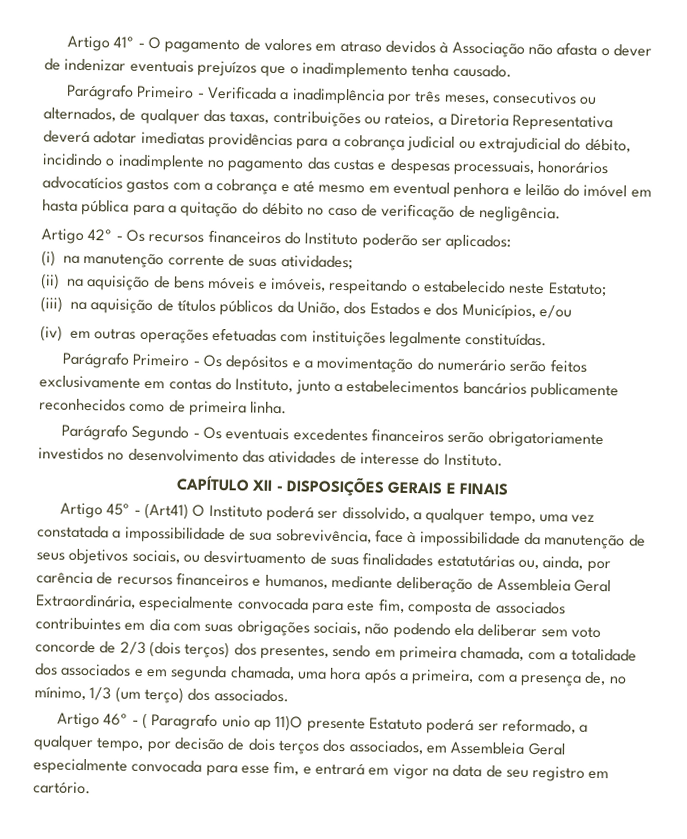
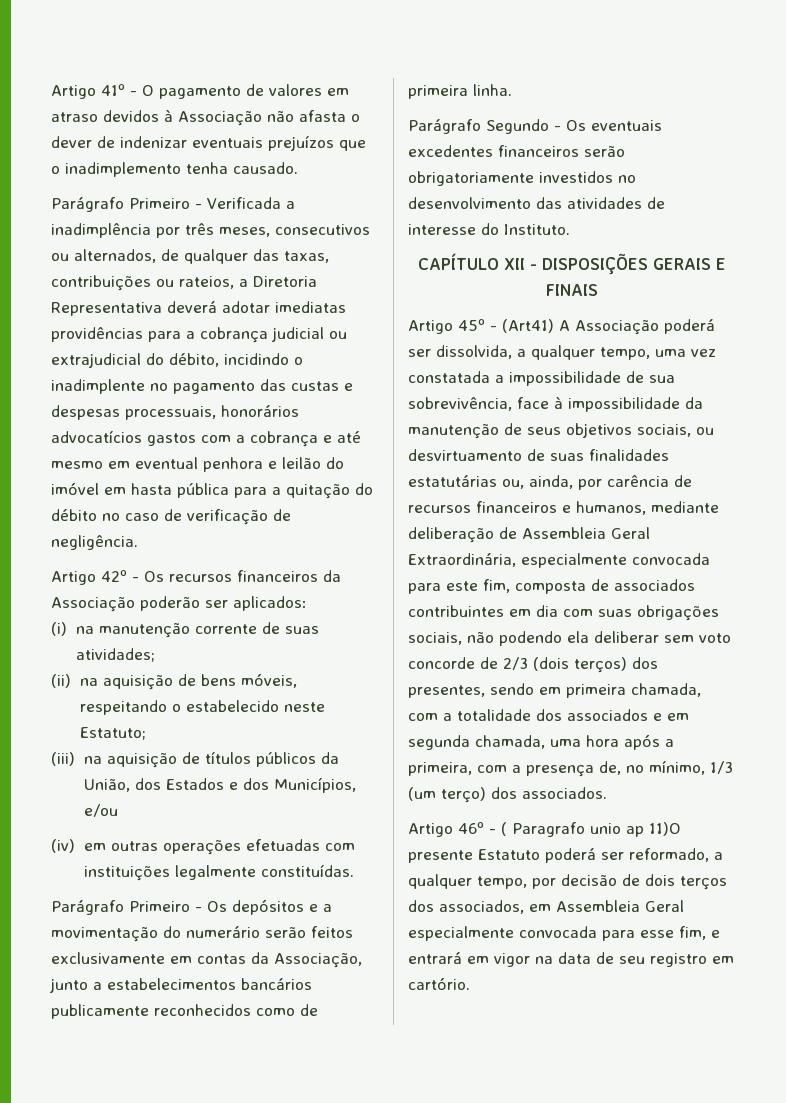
- Artigo 42º - Os recursos financeiros do Instituto poderão ser aplicados:
+ Artigo 42º - Os recursos financeiros da Associação poderão ser aplicados:
- (ii) na aquisição de bens móveis e imóveis, respeitando o estabelecido neste Estatuto;
+ (ii) na aquisição de bens móveis, respeitando o estabelecido neste Estatuto;
- Parágrafo Primeiro - Os depósitos e a movimentação do numerário serão feitos exclusivamente em contas do Instituto, junto a estabelecimentos bancários publicamente reconhecidos como de primeira linha.
+ Parágrafo Primeiro - Os depósitos e a movimentação do numerário serão feitos exclusivamente em contas da Associação, junto a estabelecimentos bancários publicamente reconhecidos como de primeira linha.
- Artigo 45º - (Art41) O Instituto poderá ser dissolvido, a qualquer tempo, uma vez constatada a impossibilidade de sua sobrevivência, face à impossibilidade da manutenção de seus objetivos sociais, ou desvirtuamento de suas finalidades estatutárias ou, ainda, por carência de recursos financeiros e humanos, mediante deliberação de Assembleia Geral Extraordinária, especialmente convocada para este fim, composta de associados contribuintes em dia com suas obrigações sociais, não podendo ela deliberar sem voto concorde de 2/3 (dois terços) dos presentes, sendo em primeira chamada, com a totalidade dos associados e em segunda chamada, uma hora após a primeira, com a presença de, no mínimo, 1/3 (um terço) dos associados.
+ Artigo 45º - (Art41) A Associação poderá ser dissolvida, a qualquer tempo, uma vez constatada a impossibilidade de sua sobrevivência, face à impossibilidade da manutenção de seus objetivos sociais, ou desvirtuamento de suas finalidades estatutárias ou, ainda, por carência de recursos financeiros e humanos, mediante deliberação de Assembleia Geral Extraordinária, especialmente convocada para este fim, composta de associados contribuintes em dia com suas obrigações sociais, não podendo ela deliberar sem voto concorde de 2/3 (dois terços) dos presentes, sendo em primeira chamada, com a totalidade dos associados e em segunda chamada, uma hora após a primeira, com a presença de, no mínimo, 1/3 (um terço) dos associados.

